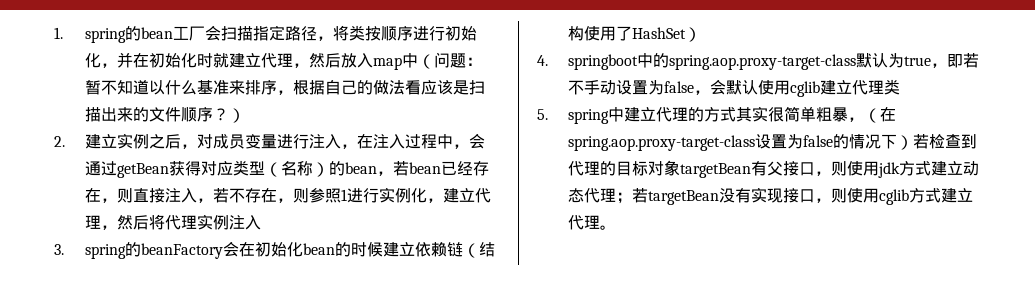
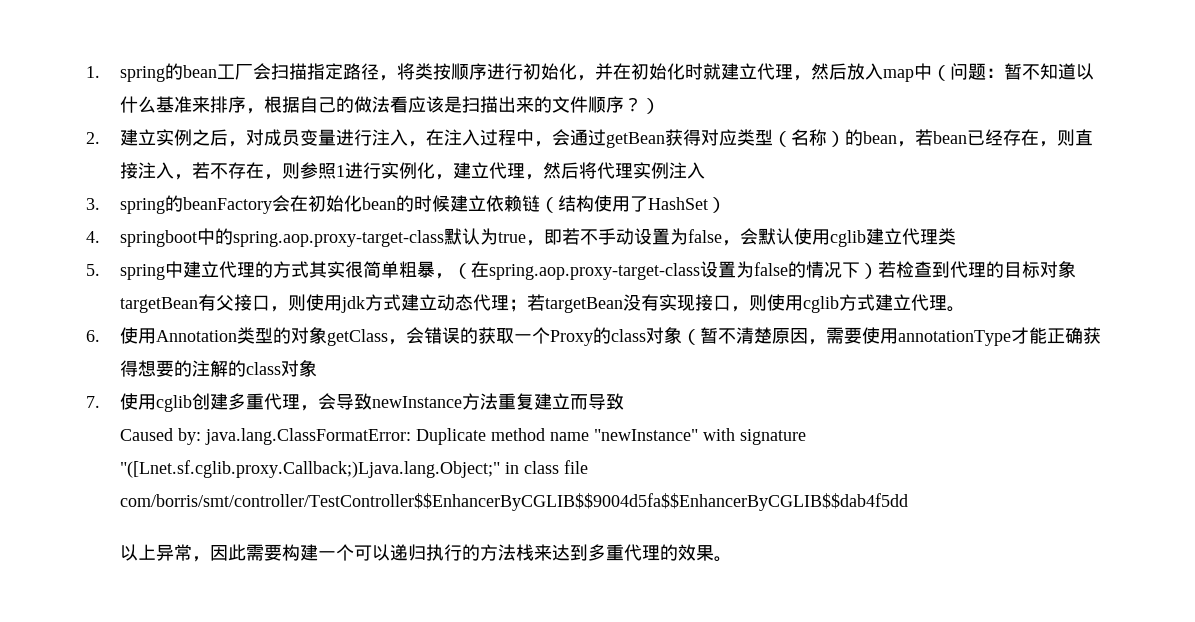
+ 6.使用Annotation类型的对象getClass，会错误的获取一个Proxy的class对象（暂不清楚原因，需要使用annotationType才能正确获得想要的注解的class对象
+ 7.使用cglib创建多重代理，会导致newInstance方法重复建立而导致
+ Caused by: java.lang.ClassFormatError: Duplicate method name "newInstance" with signature "([Lnet.sf.cglib.proxy.Callback;)Ljava.lang.Object;" in class file com/borris/smt/controller/TestController$$EnhancerByCGLIB$$9004d5fa$$EnhancerByCGLIB$$dab4f5dd
+ 以上异常，因此需要构建一个可以递归执行的方法栈来达到多重代理的效果。

